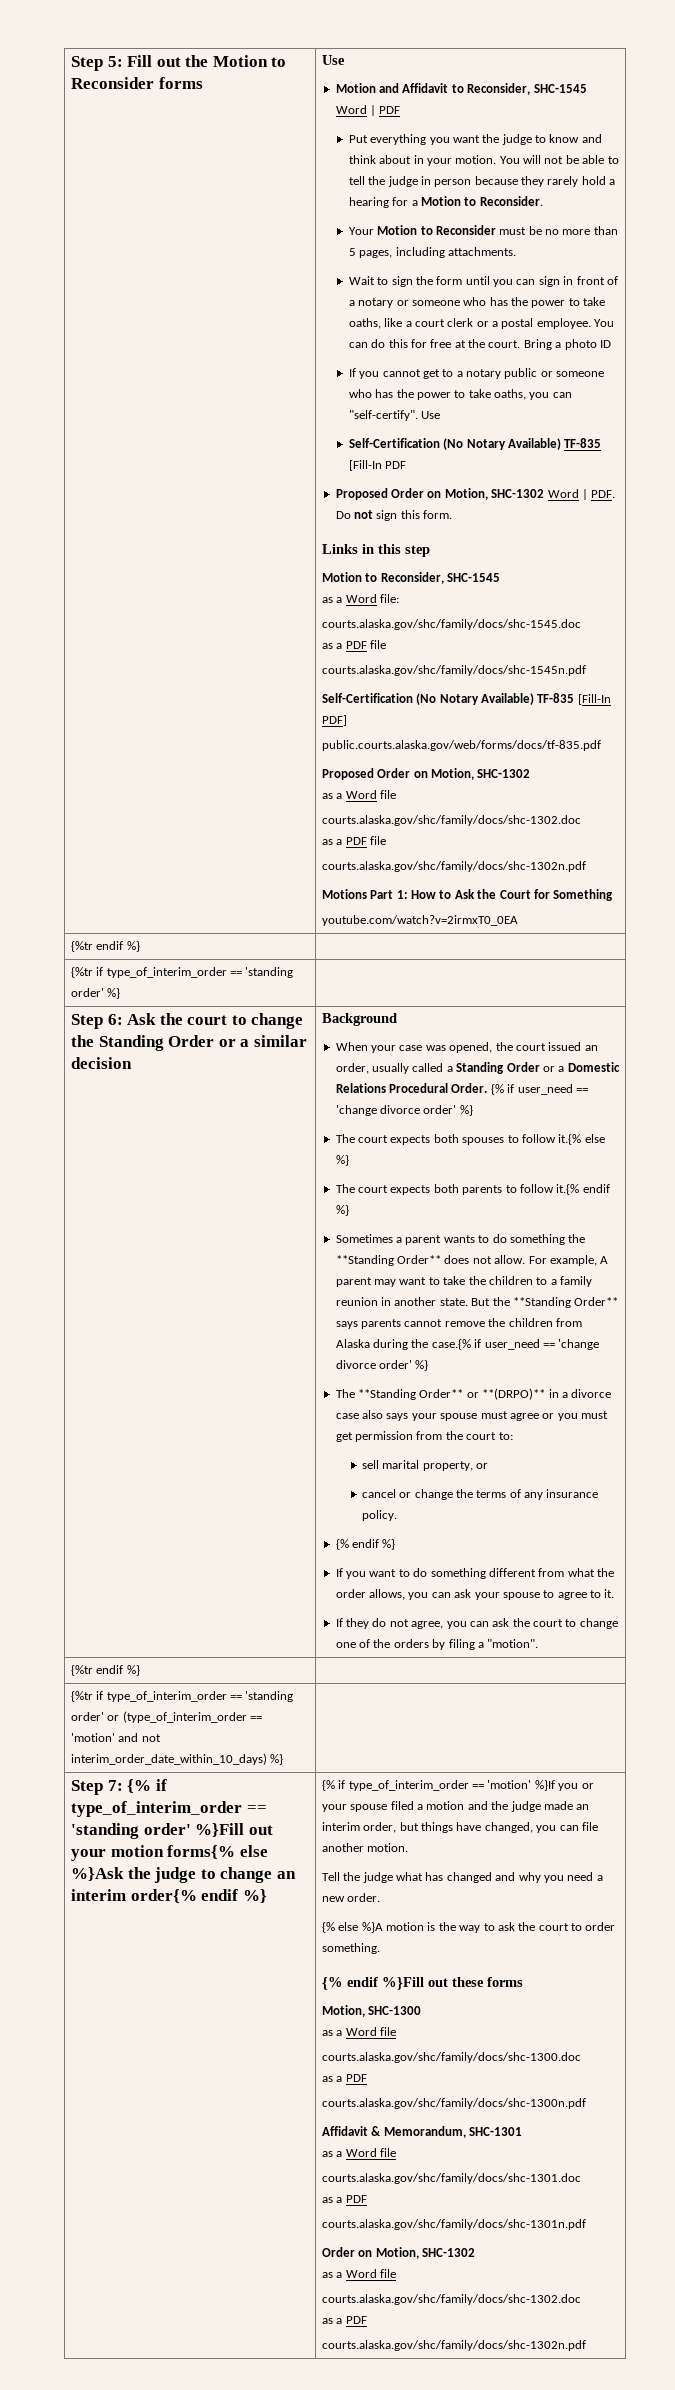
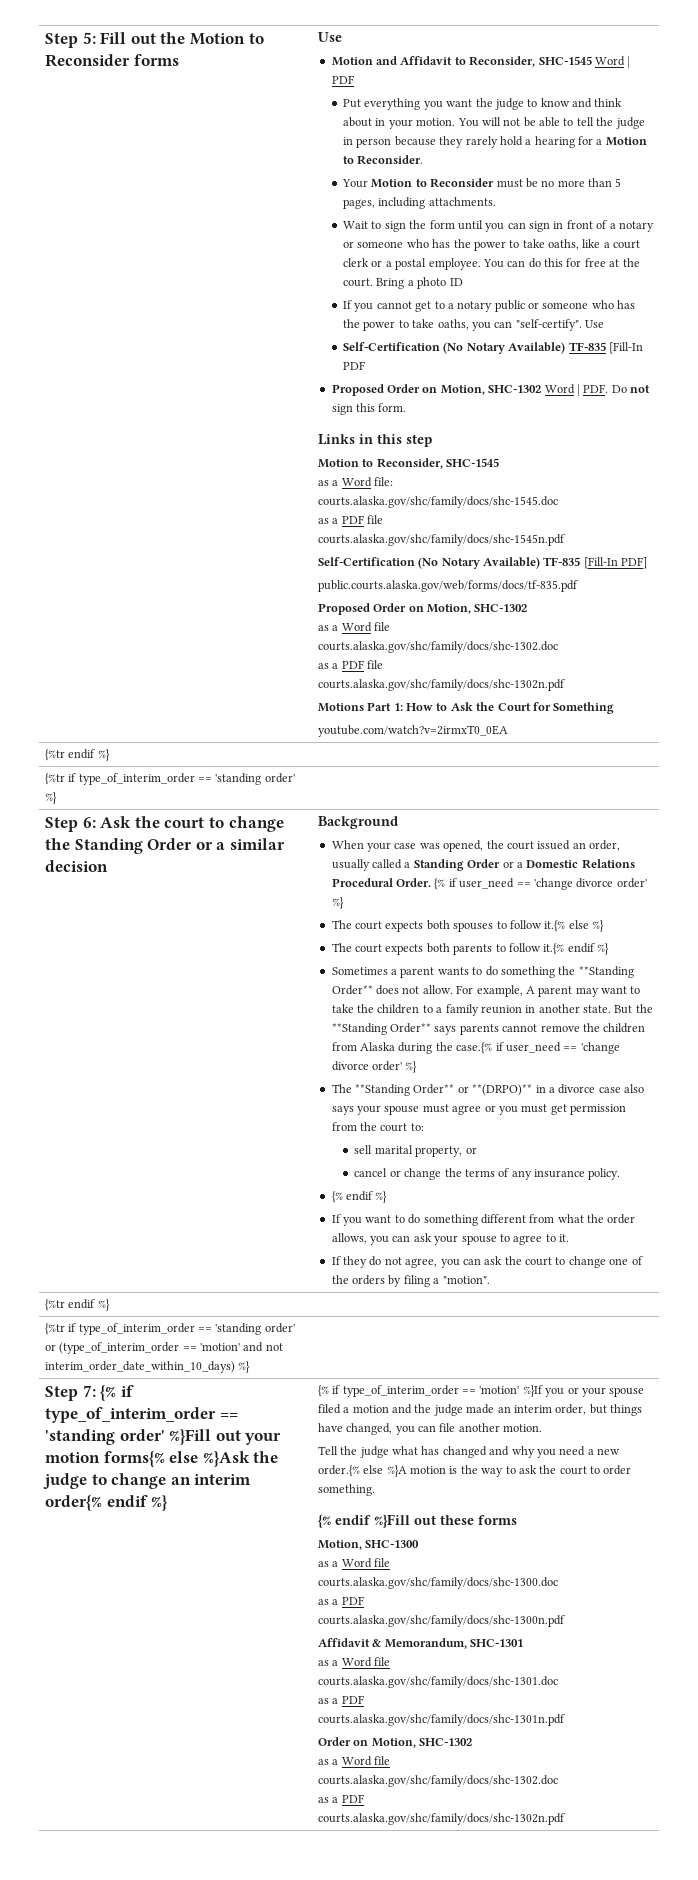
- Tell the judge what has changed and why you need a new order.
- {% else %}A motion is the way to ask the court to order something.
+ Tell the judge what has changed and why you need a new order.{% else %}A motion is the way to ask the court to order something.

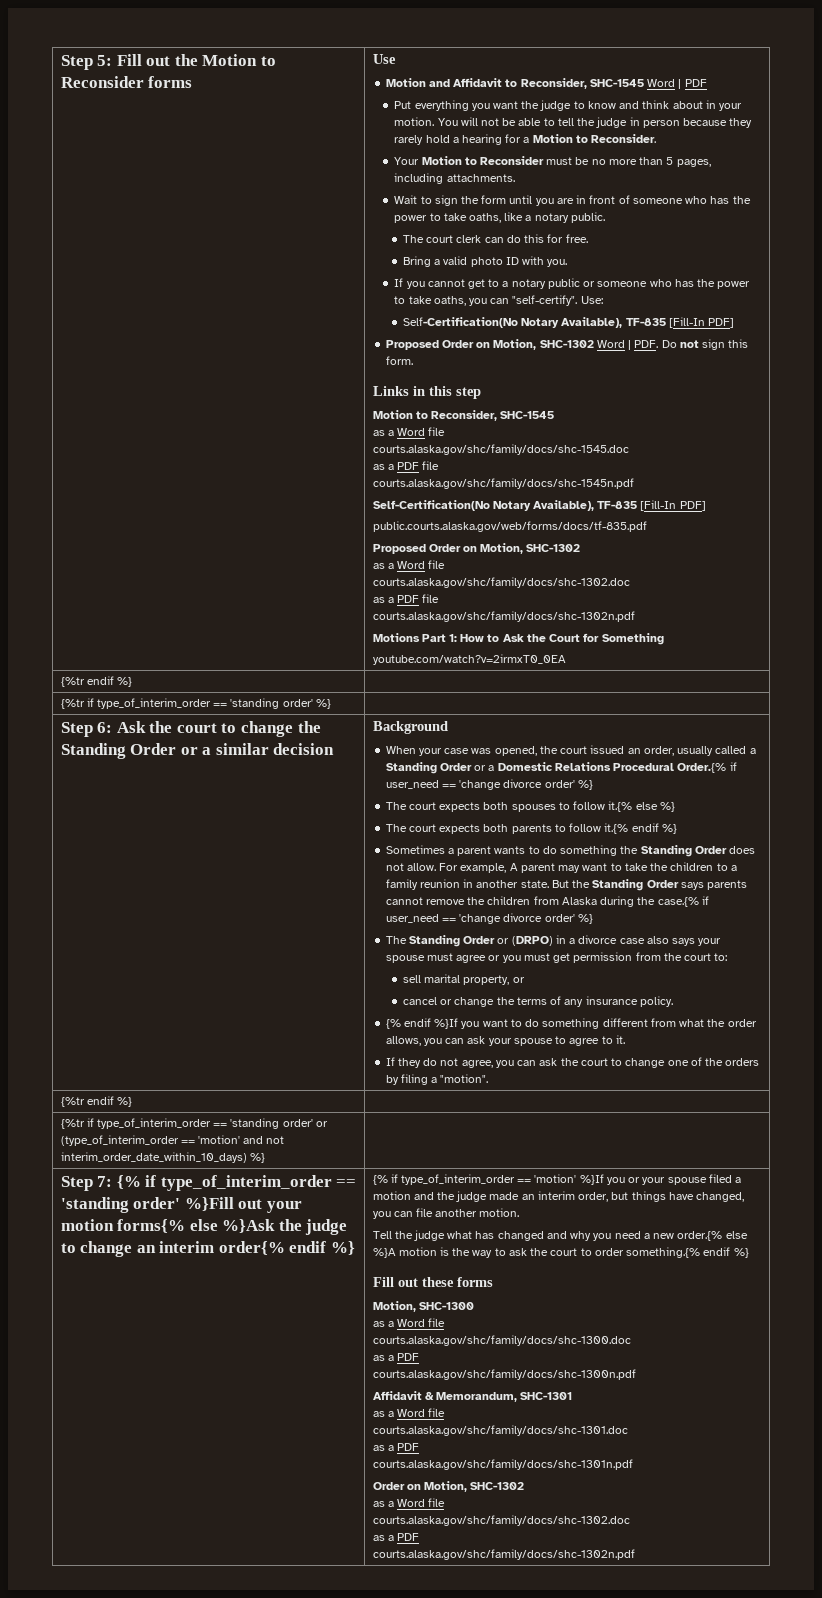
- Wait to sign the form until you can sign in front of a notary or someone who has the power to take oaths, like a court clerk or a postal employee. You can do this for free at the court. Bring a photo ID
+ Wait to sign the form until you are in front of someone who has the power to take oaths, like a notary public.
+ The court clerk can do this for free.
+ Bring a valid photo ID with you.
- If you cannot get to a notary public or someone who has the power to take oaths, you can "self-certify". Use
- Self-Certification (No Notary Available) TF-835 [Fill-In PDF
+ If you cannot get to a notary public or someone who has the power to take oaths, you can "self-certify". Use:
+ Self-Certification(No Notary Available), TF-835 [Fill-In PDF]
  Motion to Reconsider, SHC-1545
- as a Word file:
+ as a Word file
  courts.alaska.gov/shc/family/docs/shc-1545n.pdf
- Self-Certification (No Notary Available) TF-835 [Fill-In PDF]
+ Self-Certification(No Notary Available), TF-835 [Fill-In PDF]
- When your case was opened, the court issued an order, usually called a Standing Order or a Domestic Relations Procedural Order. {% if user_need == 'change divorce order' %}
+ When your case was opened, the court issued an order, usually called a Standing Order or a Domestic Relations Procedural Order.{% if user_need == 'change divorce order' %}
- Sometimes a parent wants to do something the **Standing Order** does not allow.
+ Sometimes a parent wants to do something the Standing Order does not allow.
- But the **Standing Order** says parents cannot remove the children from Alaska during the case.{% if user_need == 'change divorce order' %}
+ But the Standing Order says parents cannot remove the children from Alaska during the case.{% if user_need == 'change divorce order' %}
- The **Standing Order** or **(DRPO)** in a divorce case also says your spouse must agree or you must get permission from the court to:
+ The Standing Order or (DRPO) in a divorce case also says your spouse must agree or you must get permission from the court to:
- {% endif %}
- If you want to do something different from what the order allows, you can ask your spouse to agree to it.
+ {% endif %}If you want to do something different from what the order allows, you can ask your spouse to agree to it.
- Tell the judge what has changed and why you need a new order.{% else %}A motion is the way to ask the court to order something.
- {% endif %}Fill out these forms
+ Tell the judge what has changed and why you need a new order.{% else %}A motion is the way to ask the court to order something.{% endif %}
+ Fill out these forms

